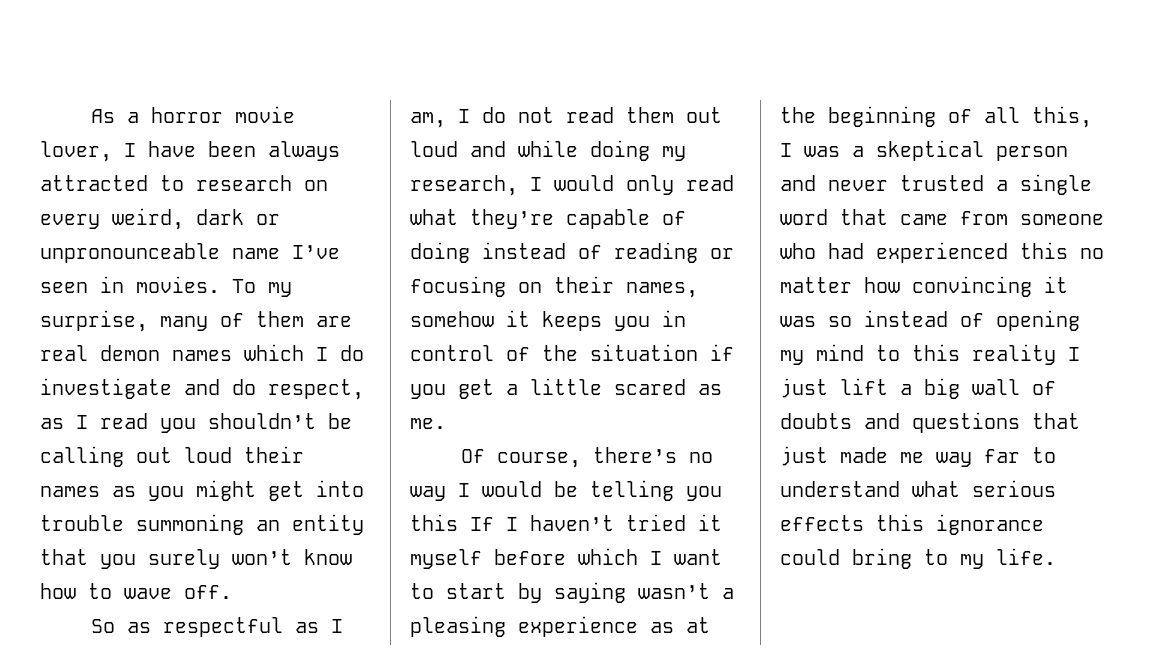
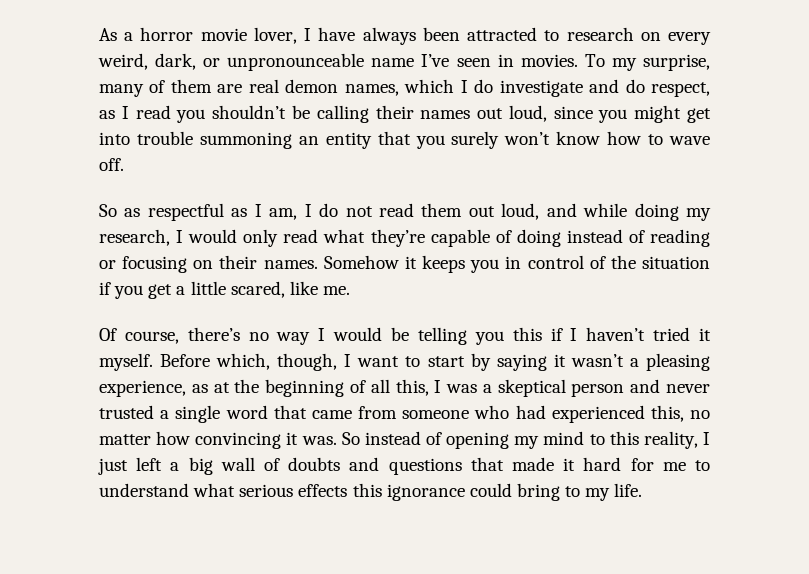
- As a horror movie lover, I have been always attracted to research on every weird, dark or unpronounceable name I’ve seen in movies.
+ As a horror movie lover, I have always been attracted to research on every weird, dark, or unpronounceable name I’ve seen in movies.
- To my surprise, many of them are real demon names which I do investigate and do respect, as I read you shouldn’t be calling out loud their names as you might get into trouble summoning an entity that you surely won’t know how to wave off.
+ To my surprise, many of them are real demon names, which I do investigate and do respect, as I read you shouldn’t be calling their names out loud, since you might get into trouble summoning an entity that you surely won’t know how to wave off.
- So as respectful as I am, I do not read them out loud and while doing my research, I would only read what they’re capable of doing instead of reading or focusing on their names, somehow it keeps you in control of the situation if you get a little scared as me.
+ So as respectful as I am, I do not read them out loud, and while doing my research, I would only read what they’re capable of doing instead of reading or focusing on their names. Somehow it keeps you in control of the situation if you get a little scared, like me.
- Of course, there’s no way I would be telling you this If I haven’t tried it myself before which I want to start by saying wasn’t a pleasing experience as at the beginning of all this, I was a skeptical person and never trusted a single word that came from someone who had experienced this no matter how convincing it was so instead of opening my mind to this reality I just lift a big wall of doubts and questions that just made me way far to understand what serious effects this ignorance could bring to my life.
+ Of course, there’s no way I would be telling you this if I haven’t tried it myself. Before which, though, I want to start by saying it wasn’t a pleasing experience, as at the beginning of all this, I was a skeptical person and never trusted a single word that came from someone who had experienced this, no matter how convincing it was. So instead of opening my mind to this reality, I just left a big wall of doubts and questions that made it hard for me to understand what serious effects this ignorance could bring to my life.

